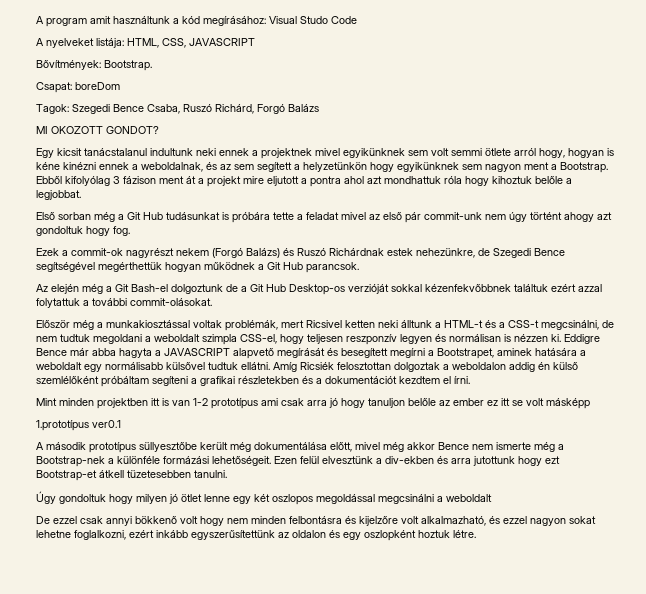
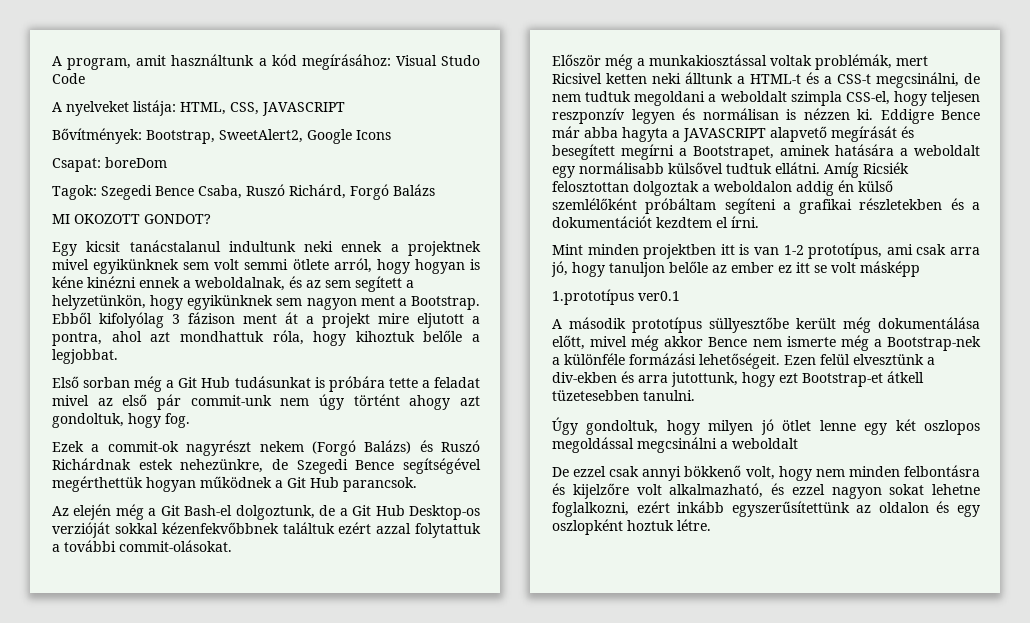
- A program amit használtunk a kód megírásához: Visual Studo Code
+ A program, amit használtunk a kód megírásához: Visual Studo Code
- Bővítmények: Bootstrap.
+ Bővítmények: Bootstrap, SweetAlert2, Google Icons
- Egy kicsit tanácstalanul indultunk neki ennek a projektnek mivel egyikünknek sem volt semmi ötlete arról hogy, hogyan is kéne kinézni ennek a weboldalnak, és az sem segített a helyzetünkön hogy egyikünknek sem nagyon ment a Bootstrap.
+ Egy kicsit tanácstalanul indultunk neki ennek a projektnek mivel egyikünknek sem volt semmi ötlete arról, hogy hogyan is kéne kinézni ennek a weboldalnak, és az sem segített a helyzetünkön, hogy egyikünknek sem nagyon ment a Bootstrap.
- Ebből kifolyólag 3 fázison ment át a projekt mire eljutott a pontra ahol azt mondhattuk róla hogy kihoztuk belőle a legjobbat.
+ Ebből kifolyólag 3 fázison ment át a projekt mire eljutott a pontra, ahol azt mondhattuk róla, hogy kihoztuk belőle a legjobbat.
- Első sorban még a Git Hub tudásunkat is próbára tette a feladat mivel az első pár commit-unk nem úgy történt ahogy azt gondoltuk hogy fog.
+ Első sorban még a Git Hub tudásunkat is próbára tette a feladat mivel az első pár commit-unk nem úgy történt ahogy azt gondoltuk, hogy fog.
- Az elején még a Git Bash-el dolgoztunk de a Git Hub Desktop-os verzióját sokkal kézenfekvőbbnek találtuk ezért azzal folytattuk a további commit-olásokat.
+ Az elején még a Git Bash-el dolgoztunk, de a Git Hub Desktop-os verzióját sokkal kézenfekvőbbnek találtuk ezért azzal folytattuk a további commit-olásokat.
- Mint minden projektben itt is van 1-2 prototípus ami csak arra jó hogy tanuljon belőle az ember ez itt se volt másképp
+ Mint minden projektben itt is van 1-2 prototípus, ami csak arra jó, hogy tanuljon belőle az ember ez itt se volt másképp
- Ezen felül elvesztünk a div-ekben és arra jutottunk hogy ezt Bootstrap-et átkell tüzetesebben tanulni.
+ Ezen felül elvesztünk a div-ekben és arra jutottunk, hogy ezt Bootstrap-et átkell tüzetesebben tanulni.
- Úgy gondoltuk hogy milyen jó ötlet lenne egy két oszlopos megoldással megcsinálni a weboldalt
+ Úgy gondoltuk, hogy milyen jó ötlet lenne egy két oszlopos megoldással megcsinálni a weboldalt
- De ezzel csak annyi bökkenő volt hogy nem minden felbontásra és kijelzőre volt alkalmazható, és ezzel nagyon sokat lehetne foglalkozni, ezért inkább egyszerűsítettünk az oldalon és egy oszlopként hoztuk létre.
+ De ezzel csak annyi bökkenő volt, hogy nem minden felbontásra és kijelzőre volt alkalmazható, és ezzel nagyon sokat lehetne foglalkozni, ezért inkább egyszerűsítettünk az oldalon és egy oszlopként hoztuk létre.

